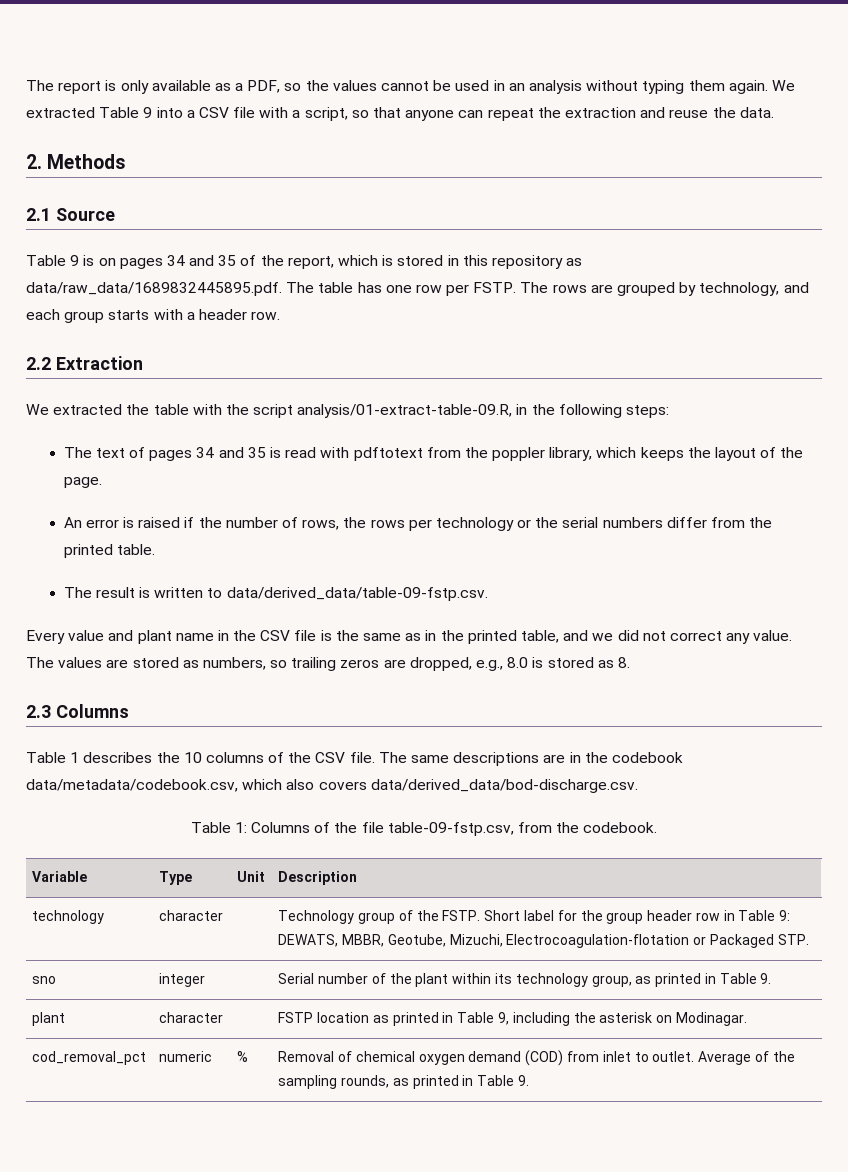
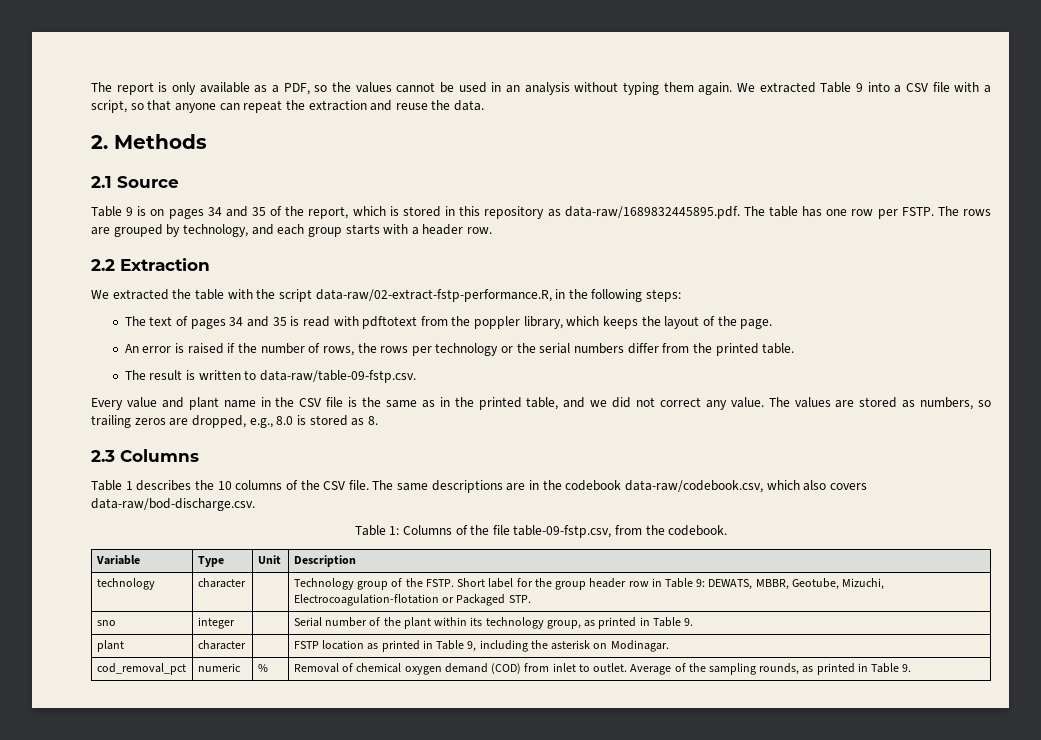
- Table 9 is on pages 34 and 35 of the report, which is stored in this repository as data/raw_data/1689832445895.pdf. The table has one row per FSTP.
+ Table 9 is on pages 34 and 35 of the report, which is stored in this repository as data-raw/1689832445895.pdf. The table has one row per FSTP.
- We extracted the table with the script analysis/01-extract-table-09.R, in the following steps:
+ We extracted the table with the script data-raw/02-extract-fstp-performance.R, in the following steps:
- The result is written to data/derived_data/table-09-fstp.csv.
+ The result is written to data-raw/table-09-fstp.csv.
- The same descriptions are in the codebook data/metadata/codebook.csv, which also covers data/derived_data/bod-discharge.csv.
+ The same descriptions are in the codebook data-raw/codebook.csv, which also covers data-raw/bod-discharge.csv.

